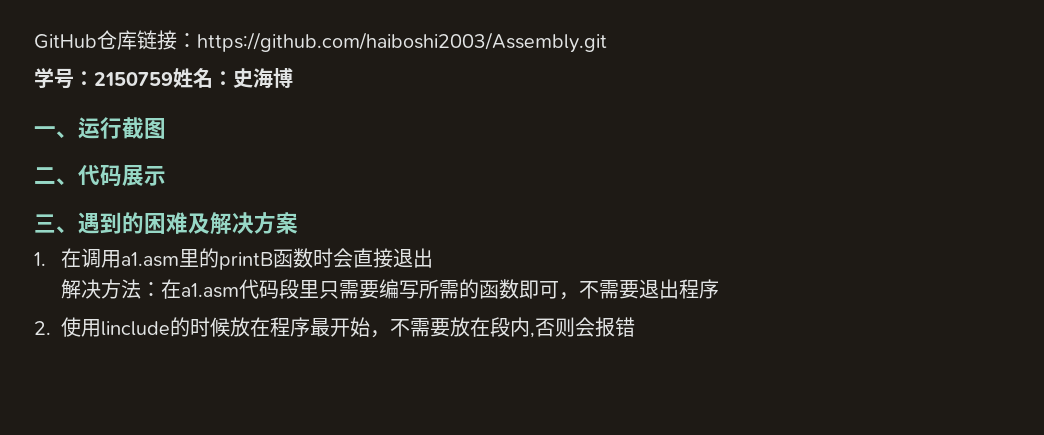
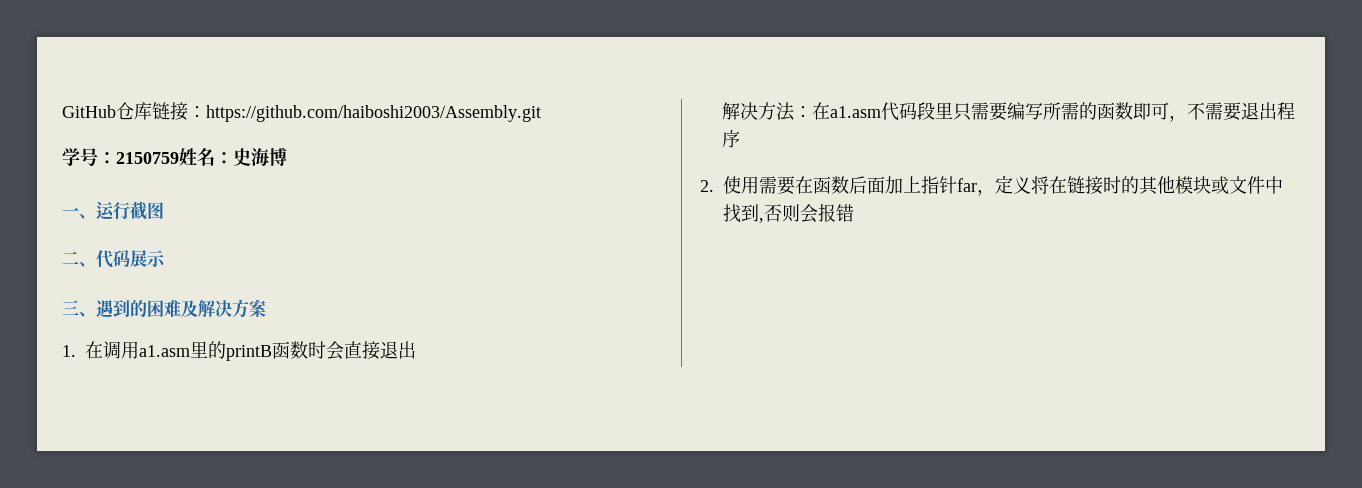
- 2.使用linclude的时候放在程序最开始，不需要放在段内,否则会报错
+ 2.使用需要在函数后面加上指针far，定义将在链接时的其他模块或文件中找到,否则会报错

